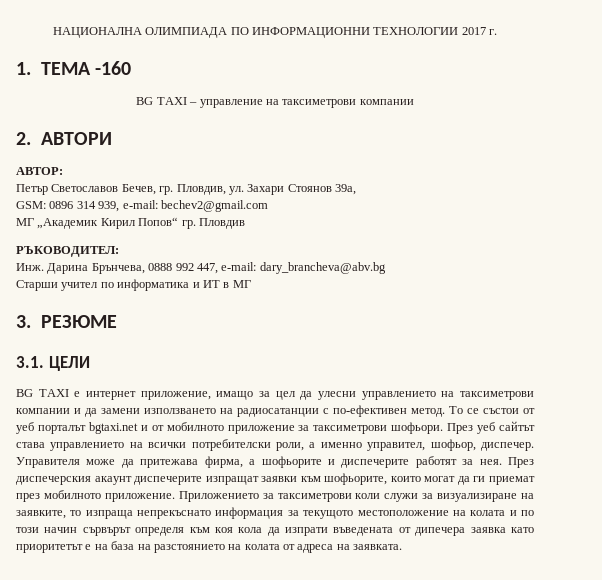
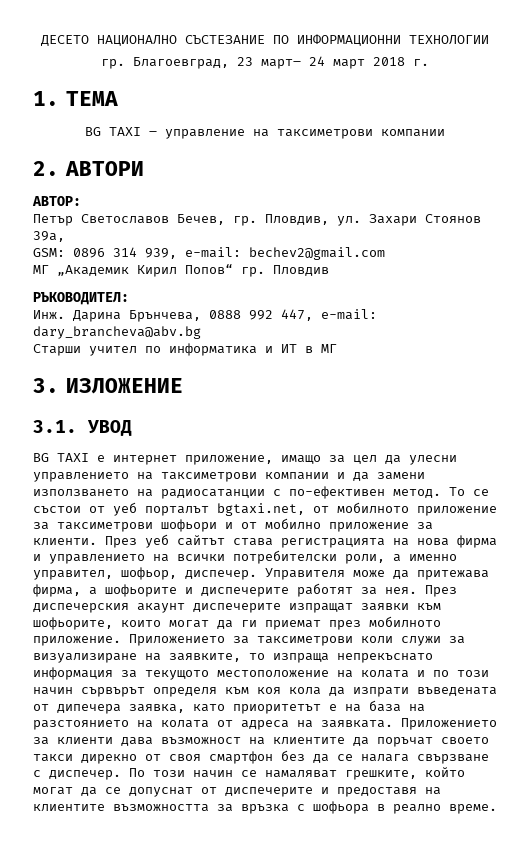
- НАЦИОНАЛНА ОЛИМПИАДА ПО ИНФОРМАЦИОННИ ТЕХНОЛОГИИ 2017 г.
+ ДЕСЕТО НАЦИОНАЛНО СЪСТЕЗАНИЕ ПО ИНФОРМАЦИОННИ ТЕХНОЛОГИИ
+ гр. Благоевград, 23 март– 24 март 2018 г.
- 1. ТЕМА -160
+ 1. ТЕМА
- 3. РЕЗЮМЕ
+ 3. ИЗЛОЖЕНИЕ
- 3.1. ЦЕЛИ
+ 3.1. УВОД
- То се състои от уеб порталът bgtaxi.net и от мобилното приложение за таксиметрови шофьори. През уеб сайтът става управлението на всички потребителски роли, а именно управител, шофьор, диспечер.
+ То се състои от уеб порталът bgtaxi.net, от мобилното приложение за таксиметрови шофьори и от мобилно приложение за клиенти. През уеб сайтът става регистрацията на нова фирма и управлението на всички потребителски роли, а именно управител, шофьор, диспечер.
- Приложението за таксиметрови коли служи за визуализиране на заявките, то изпраща непрекъснато информация за текущото местоположение на колата и по този начин сървърът определя към коя кола да изпрати въведената от дипечера заявка като приоритетът е на база на разстоянието на колата от адреса на заявката.
+ Приложението за таксиметрови коли служи за визуализиране на заявките, то изпраща непрекъснато информация за текущото местоположение на колата и по този начин сървърът определя към коя кола да изпрати въведената от дипечера заявка, като приоритетът е на база на разстоянието на колата от адреса на заявката.
+ Приложението за клиенти дава възможност на клиентите да поръчат своето такси дирекно от своя смартфон без да се налага свързване с диспечер. По този начин се намаляват грешките, който могат да се допуснат от диспечерите и предоставя на клиентите възможността за връзка с шофьора в реално време.

